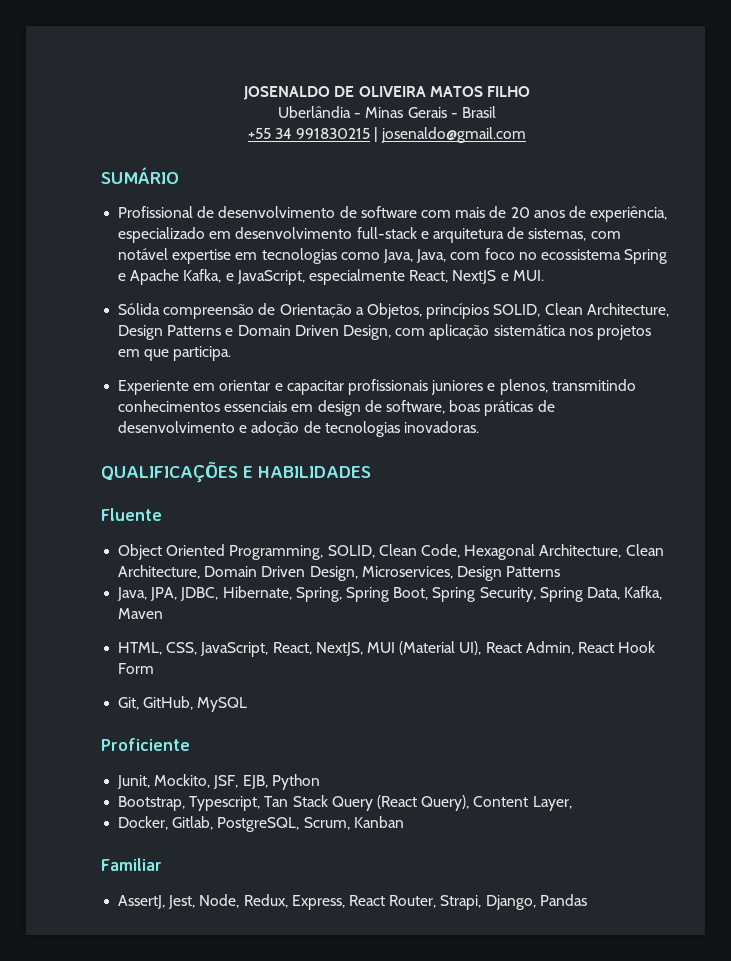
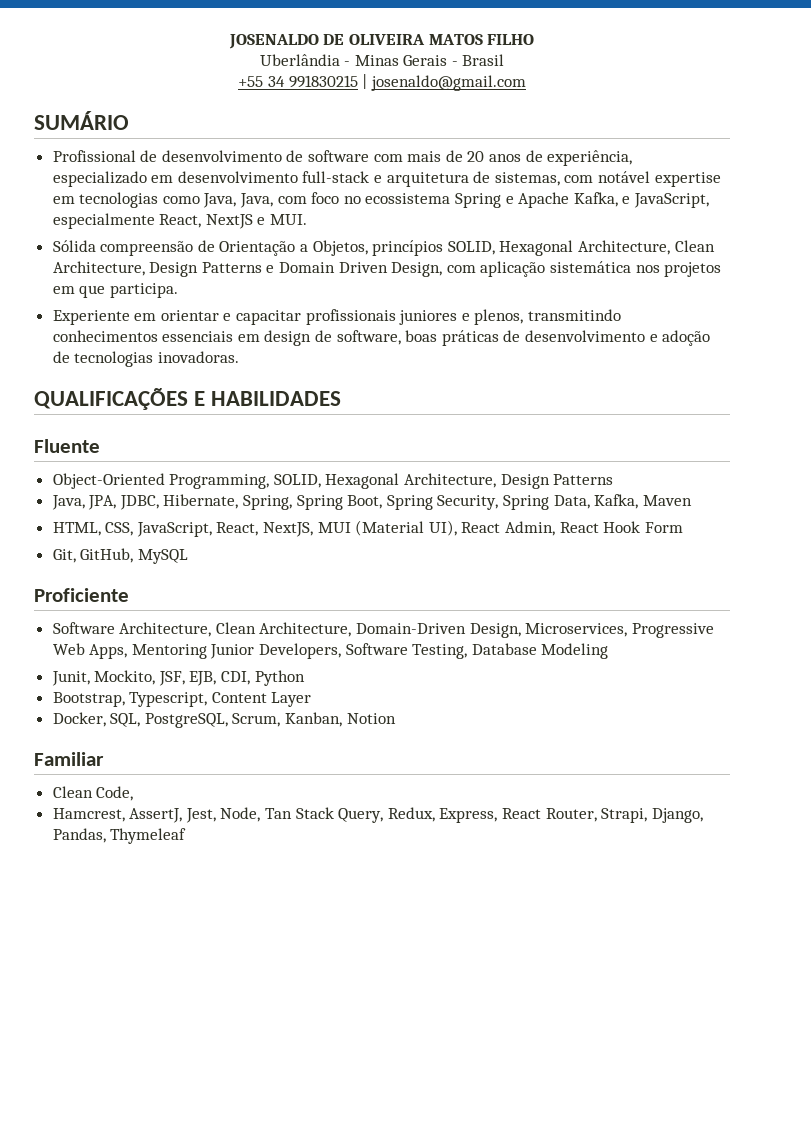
- Sólida compreensão de Orientação a Objetos, princípios SOLID, Clean Architecture, Design Patterns e Domain Driven Design, com aplicação sistemática nos projetos em que participa.
+ Sólida compreensão de Orientação a Objetos, princípios SOLID, Hexagonal Architecture, Clean Architecture, Design Patterns e Domain Driven Design, com aplicação sistemática nos projetos em que participa.
- Object Oriented Programming, SOLID, Clean Code, Hexagonal Architecture, Clean Architecture, Domain Driven Design, Microservices, Design Patterns
+ Object-Oriented Programming, SOLID, Hexagonal Architecture, Design Patterns
+ Software Architecture, Clean Architecture, Domain-Driven Design, Microservices, Progressive Web Apps, Mentoring Junior Developers, Software Testing, Database Modeling
- Junit, Mockito, JSF, EJB, Python
+ Junit, Mockito, JSF, EJB, CDI, Python
- Bootstrap, Typescript, Tan Stack Query (React Query), Content Layer,
+ Bootstrap, Typescript, Content Layer
- Docker, Gitlab, PostgreSQL, Scrum, Kanban
+ Docker, SQL, PostgreSQL, Scrum, Kanban, Notion
- AssertJ, Jest, Node, Redux, Express, React Router, Strapi, Django, Pandas
+ Clean Code,
+ Hamcrest, AssertJ, Jest, Node, Tan Stack Query, Redux, Express, React Router, Strapi, Django, Pandas, Thymeleaf

